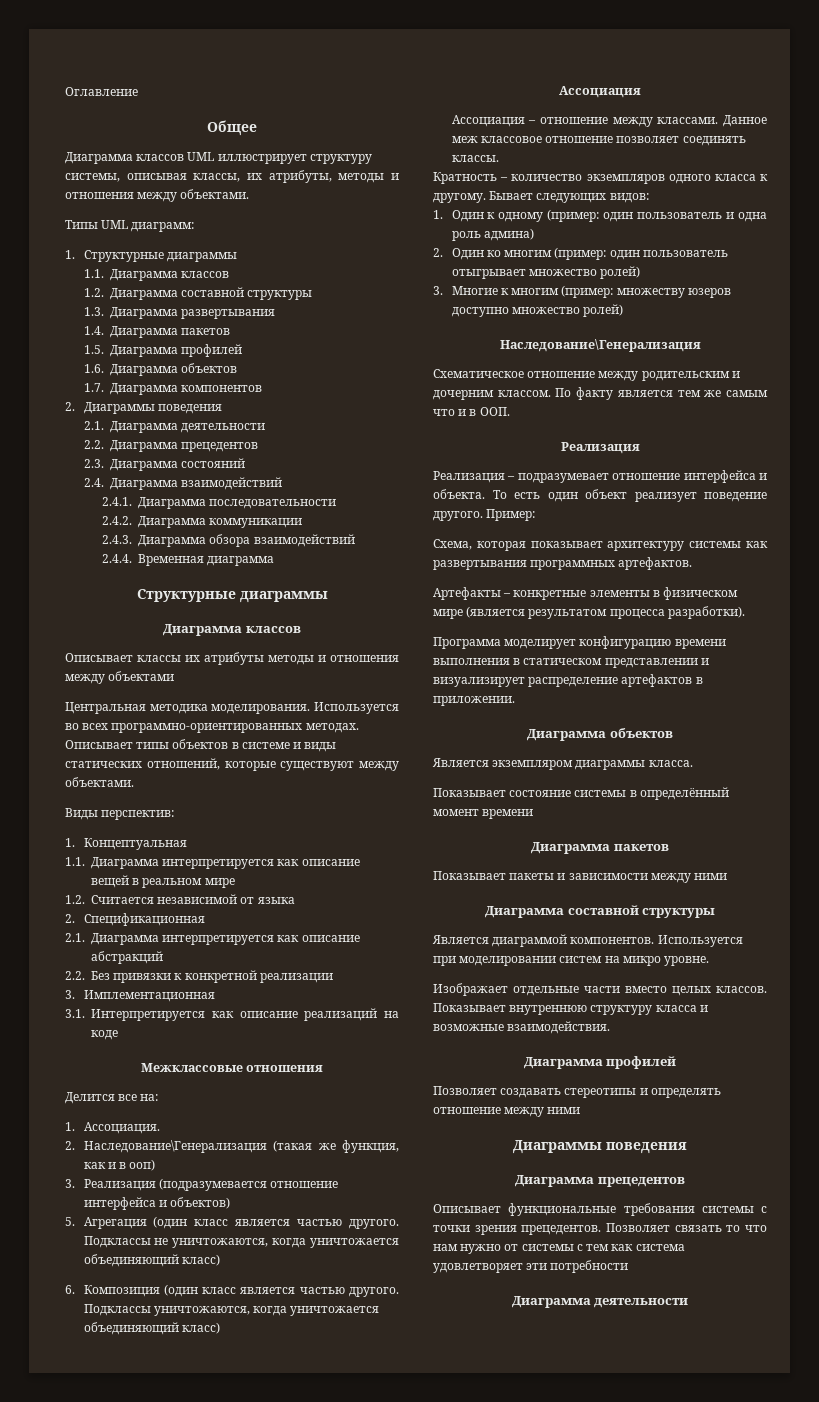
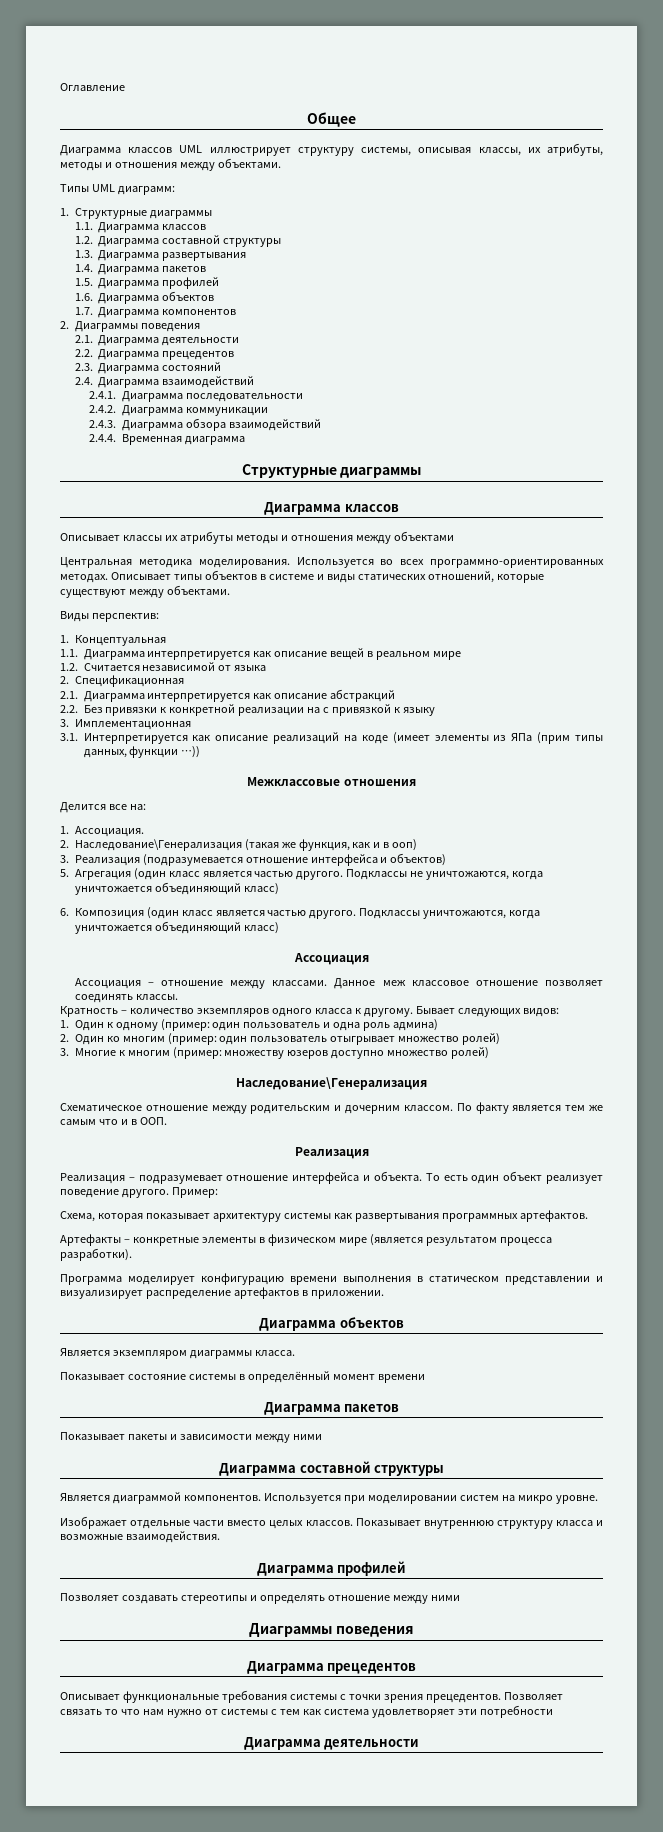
- 2.2. Без привязки к конкретной реализации
+ 2.2. Без привязки к конкретной реализации на с привязкой к языку
- 3.1. Интерпретируется как описание реализаций на коде
+ 3.1. Интерпретируется как описание реализаций на коде (имеет элементы из ЯПа (прим типы данных, функции …))

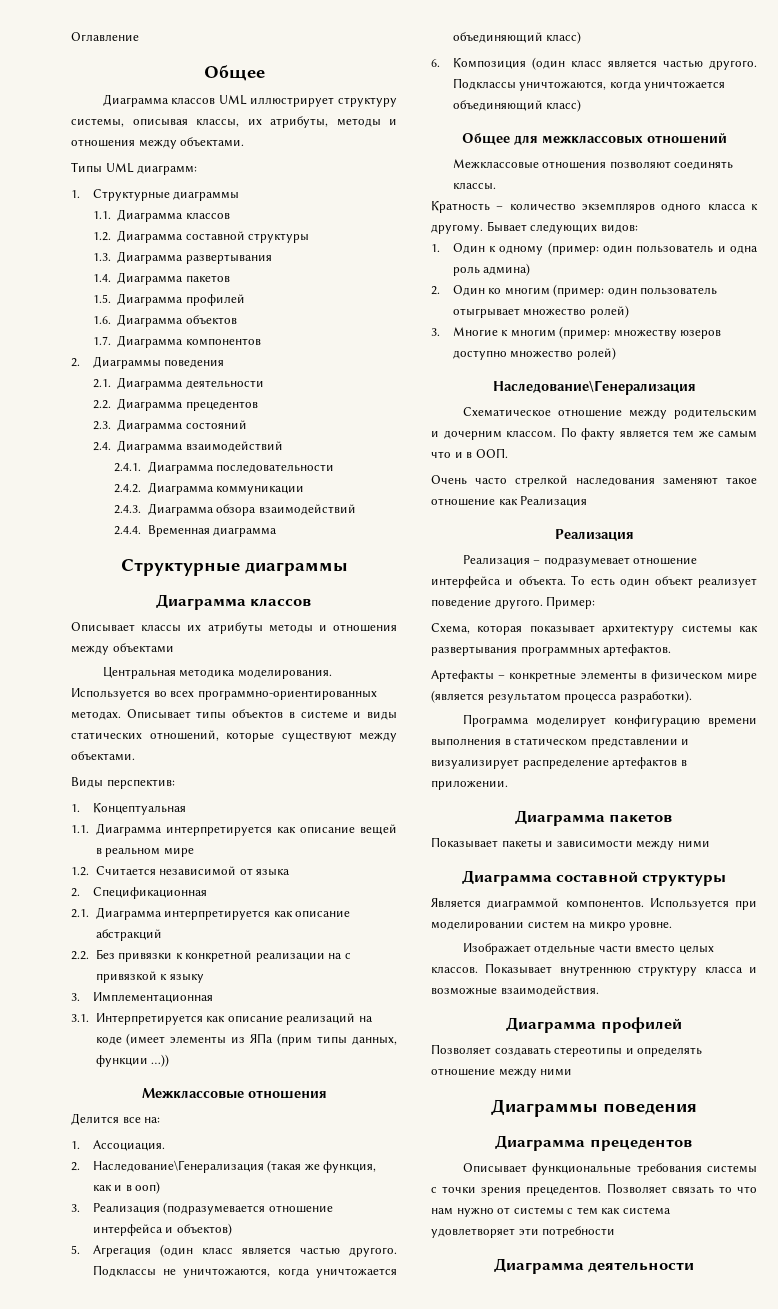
  Подклассы уничтожаются, когда уничтожается объединяющий класс)
- Ассоциация
- Ассоциация – отношение между классами. Данное меж классовое отношение позволяет соединять классы.
+ Общее для межклассовых отношений
+ Межклассовые отношения позволяют соединять классы.
+ Очень часто стрелкой наследования заменяют такое отношение как Реализация
  Программа моделирует конфигурацию времени выполнения в статическом представлении и визуализирует распределение артефактов в приложении.
- Диаграмма объектов
- Является экземпляром диаграммы класса.
- Показывает состояние системы в определённый момент времени

